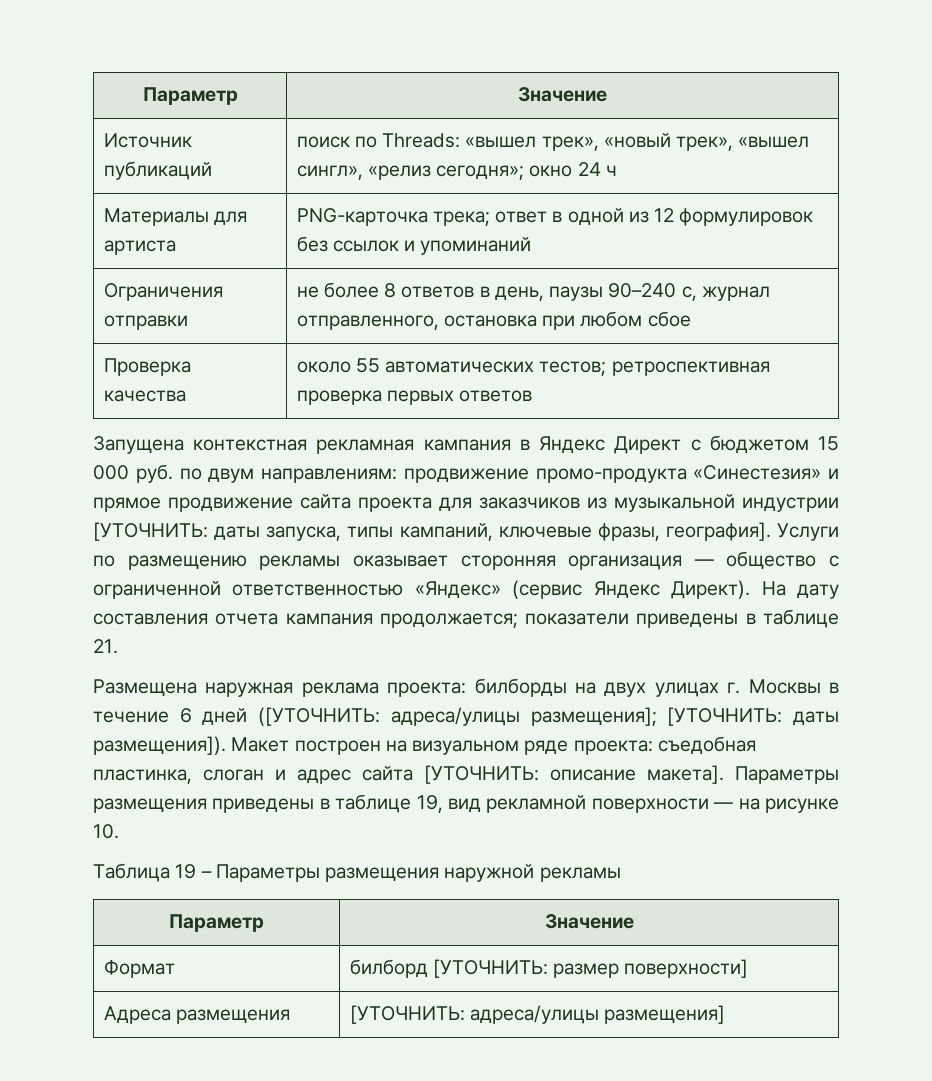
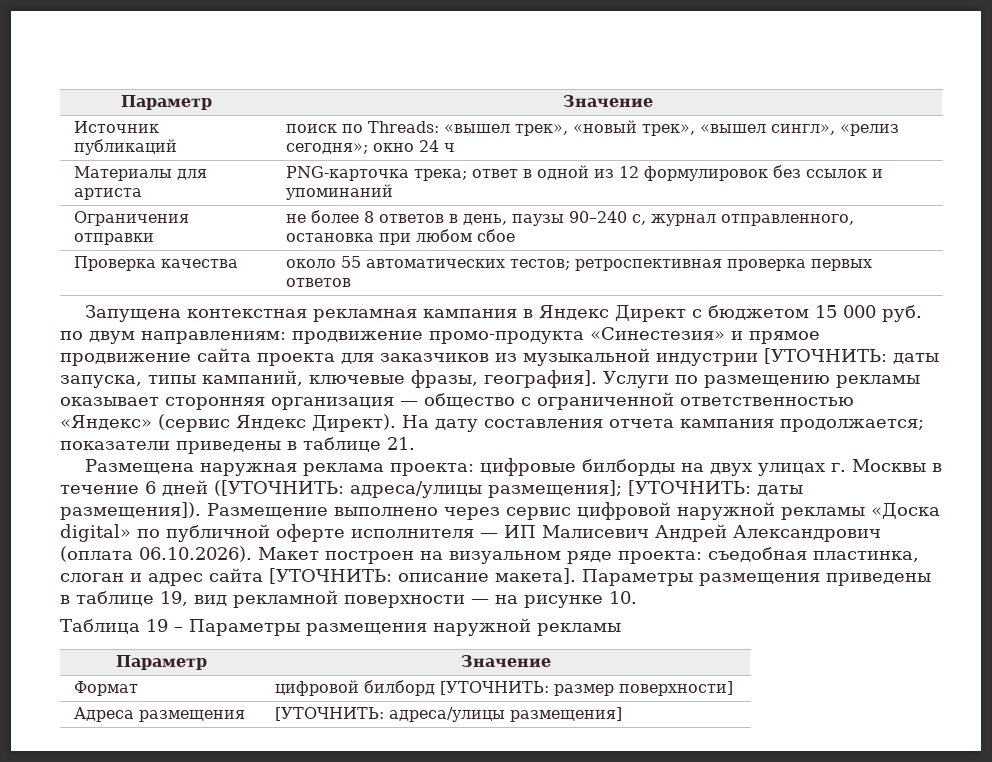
- Размещена наружная реклама проекта: билборды на двух улицах г. Москвы в течение 6 дней ([УТОЧНИТЬ: адреса/улицы размещения]; [УТОЧНИТЬ: даты размещения]).
+ Размещена наружная реклама проекта: цифровые билборды на двух улицах г. Москвы в течение 6 дней ([УТОЧНИТЬ: адреса/улицы размещения]; [УТОЧНИТЬ: даты размещения]).
- Макет построен на визуальном ряде проекта: съедобная пластинка, слоган и адрес сайта [УТОЧНИТЬ: описание макета].
+ Размещение выполнено через сервис цифровой наружной рекламы «Доска digital» по публичной оферте исполнителя — ИП Малисевич Андрей Александрович (оплата 06.10.2026). Макет построен на визуальном ряде проекта: съедобная пластинка, слоган и адрес сайта [УТОЧНИТЬ: описание макета].
- Формат | билборд [УТОЧНИТЬ: размер поверхности]
+ Формат | цифровой билборд [УТОЧНИТЬ: размер поверхности]

